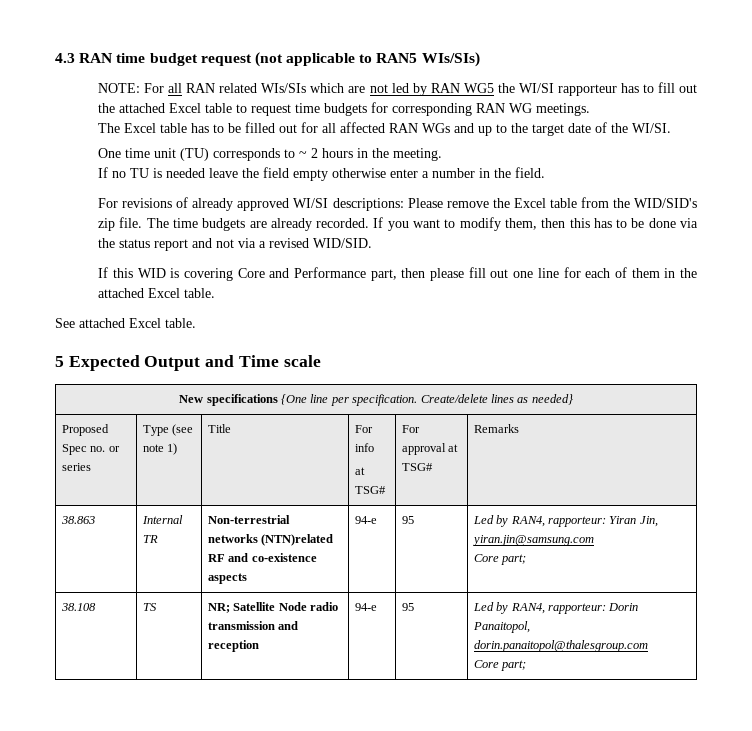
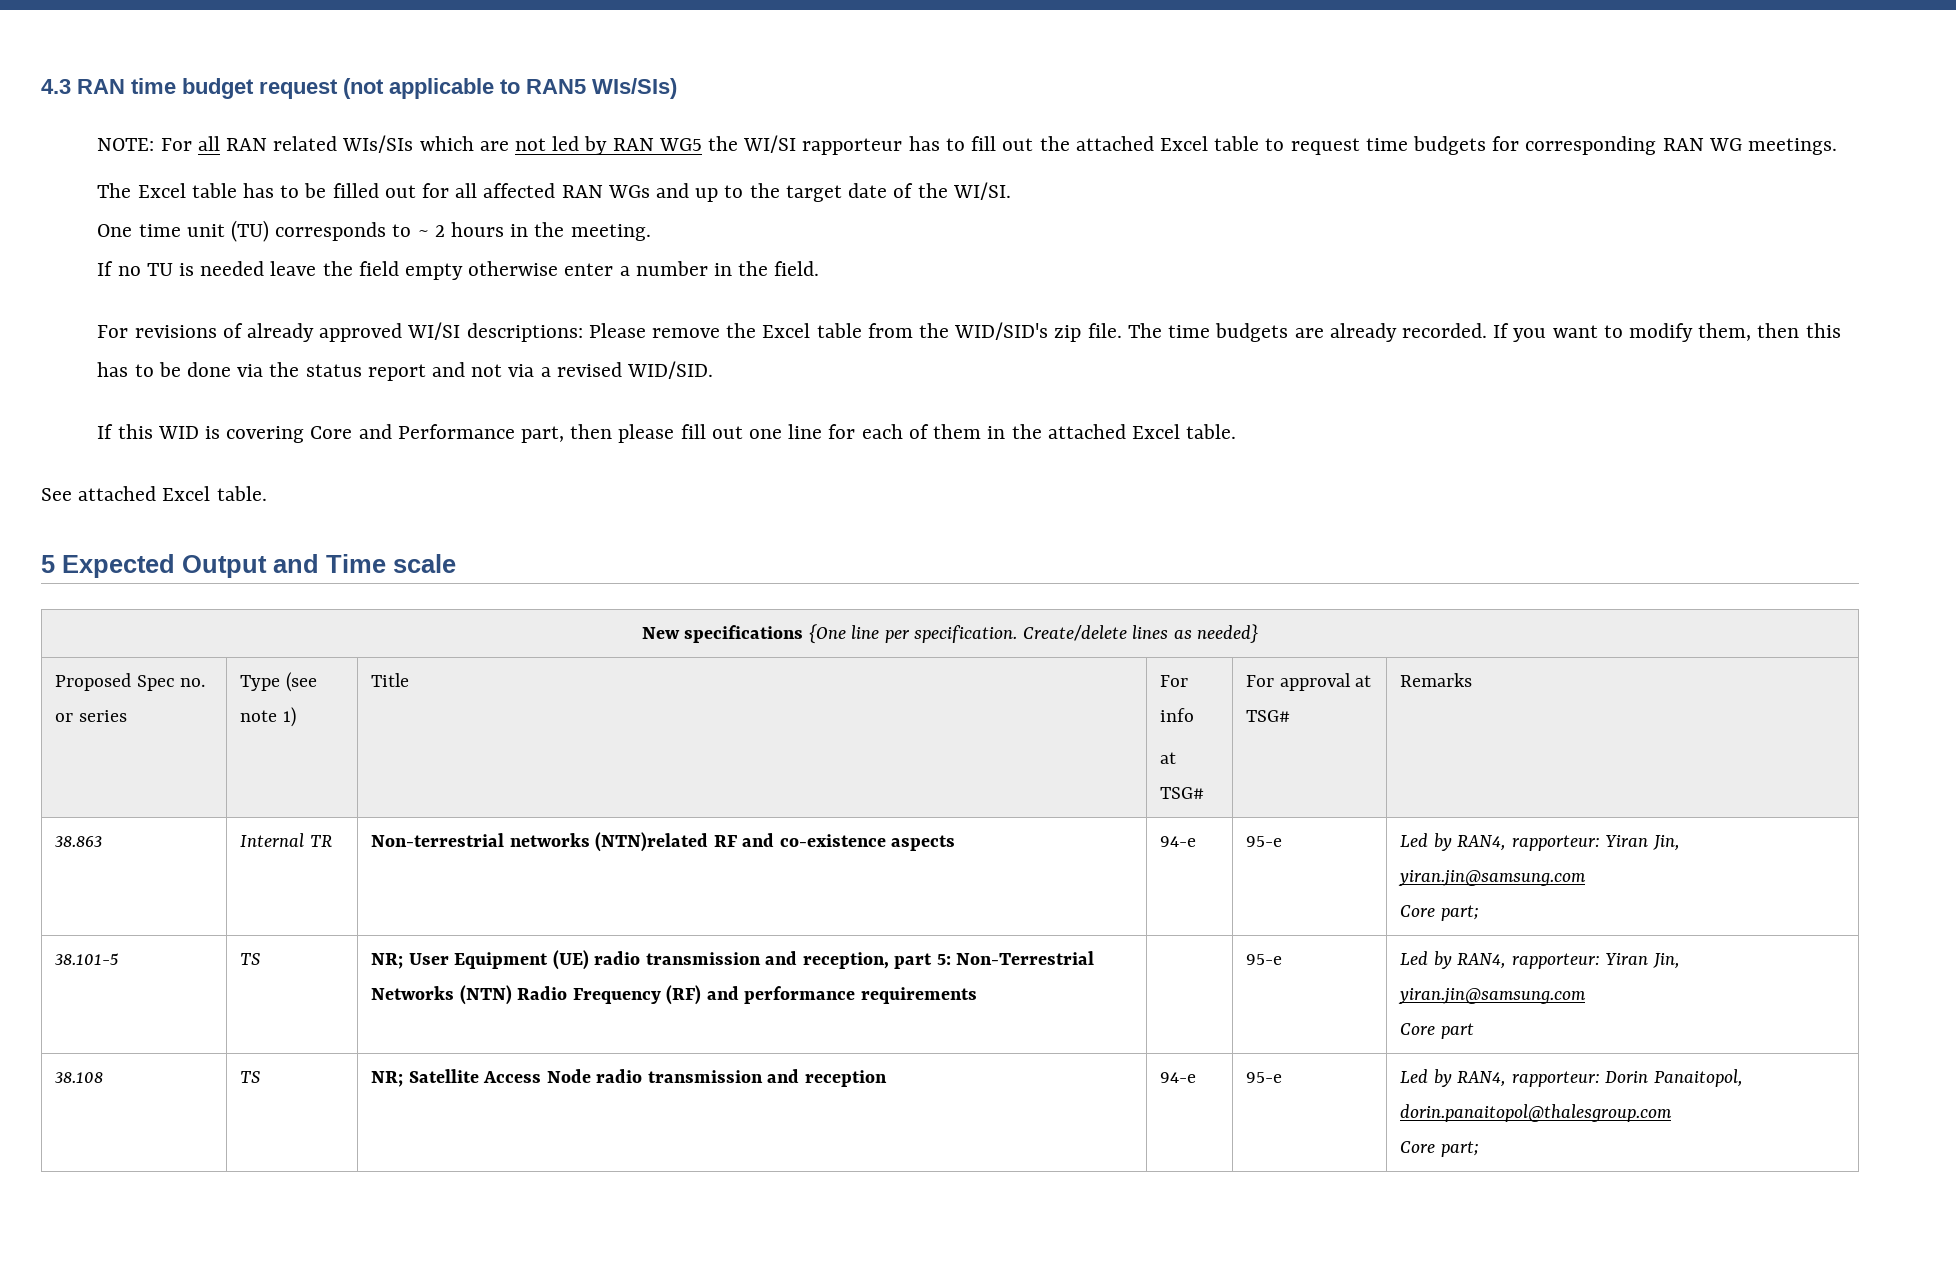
- 38.863 | Internal TR | Non-terrestrial networks (NTN)related RF and co-existence aspects | 94-e | 95 | Led by RAN4, rapporteur: Yiran Jin, yiran.jin@samsung.com
+ 38.863 | Internal TR | Non-terrestrial networks (NTN)related RF and co-existence aspects | 94-e | 95-e | Led by RAN4, rapporteur: Yiran Jin, yiran.jin@samsung.com
+ 38.101-5 | TS | NR; User Equipment (UE) radio transmission and reception, part 5: Non-Terrestrial Networks (NTN) Radio Frequency (RF) and performance requirements | | 95-e | Led by RAN4, rapporteur: Yiran Jin, yiran.jin@samsung.com
+ Core part
- 38.108 | TS | NR; Satellite Node radio transmission and reception | 94-e | 95 | Led by RAN4, rapporteur: Dorin Panaitopol, dorin.panaitopol@thalesgroup.com
+ 38.108 | TS | NR; Satellite Access Node radio transmission and reception | 94-e | 95-e | Led by RAN4, rapporteur: Dorin Panaitopol, dorin.panaitopol@thalesgroup.com

